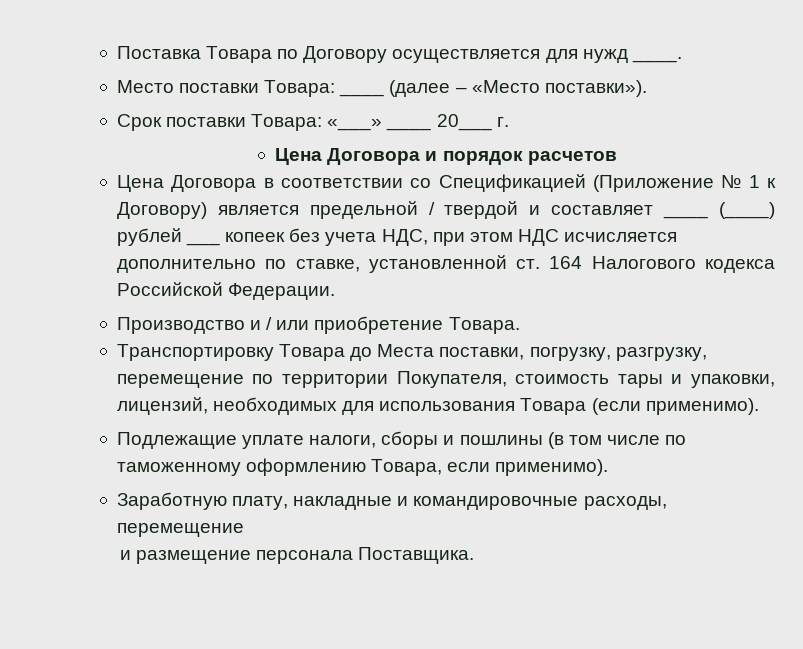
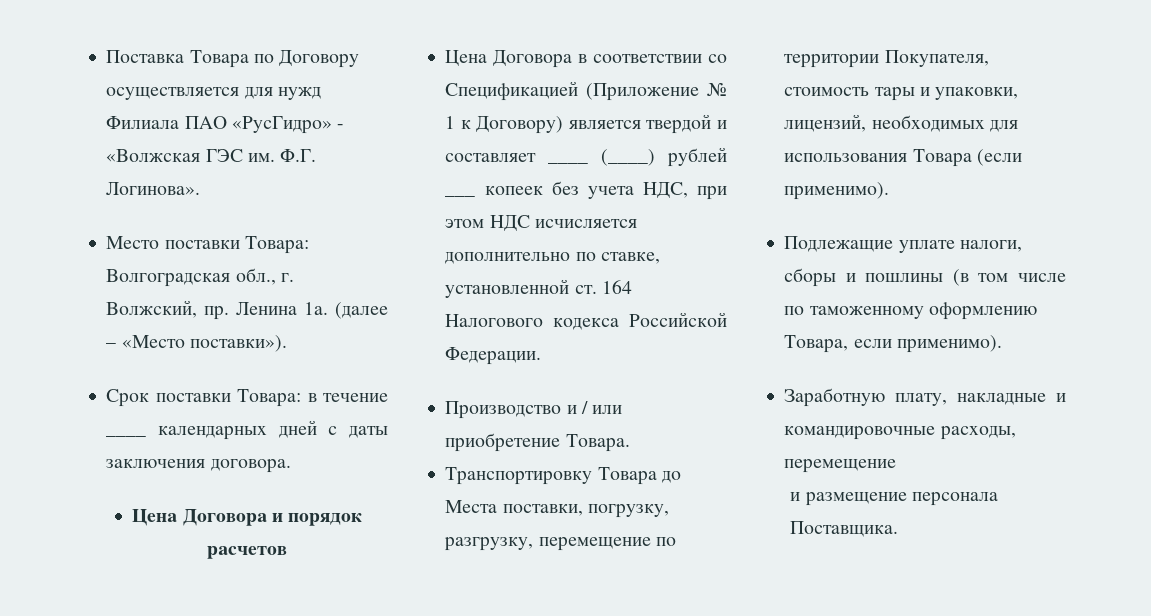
- Поставка Товара по Договору осуществляется для нужд ____.
- Место поставки Товара: ____ (далее – «Место поставки»).
+ Поставка Товара по Договору осуществляется для нужд Филиала ПАО «РусГидро» - «Волжская ГЭС им. Ф.Г. Логинова».
+ Место поставки Товара: Волгоградская обл., г. Волжский, пр. Ленина 1а. (далее – «Место поставки»).
- Срок поставки Товара: «___» ____ 20___ г.
+ Срок поставки Товара: в течение ____ календарных дней с даты заключения договора.
- Цена Договора в соответствии со Спецификацией (Приложение № 1 к Договору) является предельной / твердой и составляет ____ (____) рублей ___ копеек без учета НДС, при этом НДС исчисляется дополнительно по ставке, установленной ст. 164 Налогового кодекса Российской Федерации.
+ Цена Договора в соответствии со Спецификацией (Приложение № 1 к Договору) является твердой и составляет ____ (____) рублей ___ копеек без учета НДС, при этом НДС исчисляется дополнительно по ставке, установленной ст. 164 Налогового кодекса Российской Федерации.

